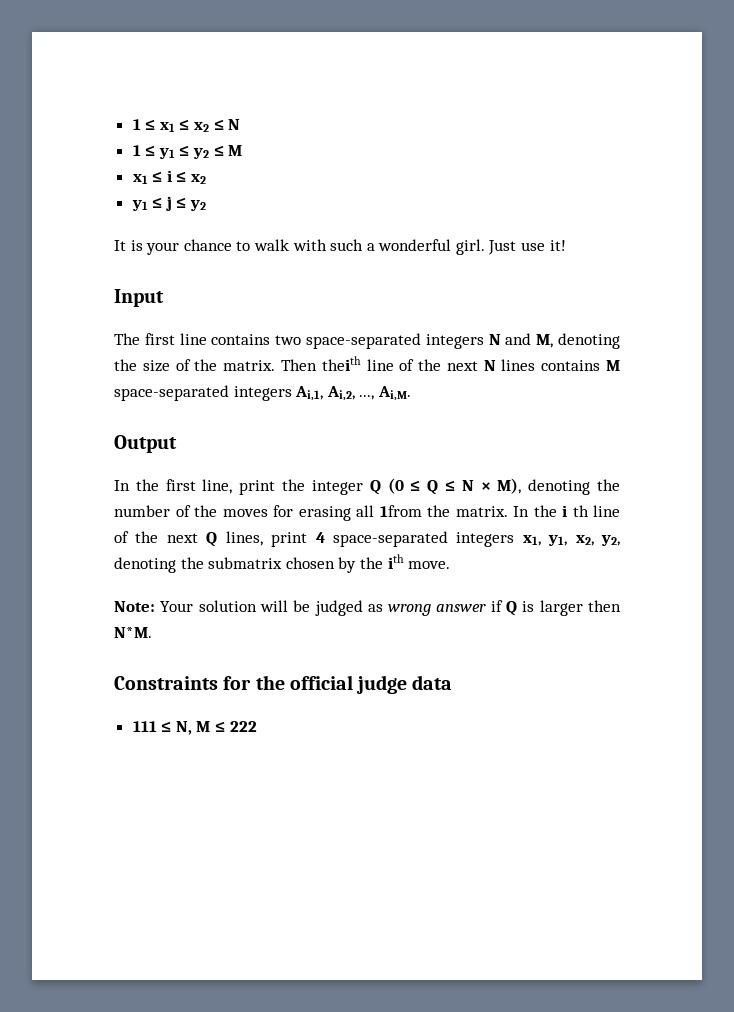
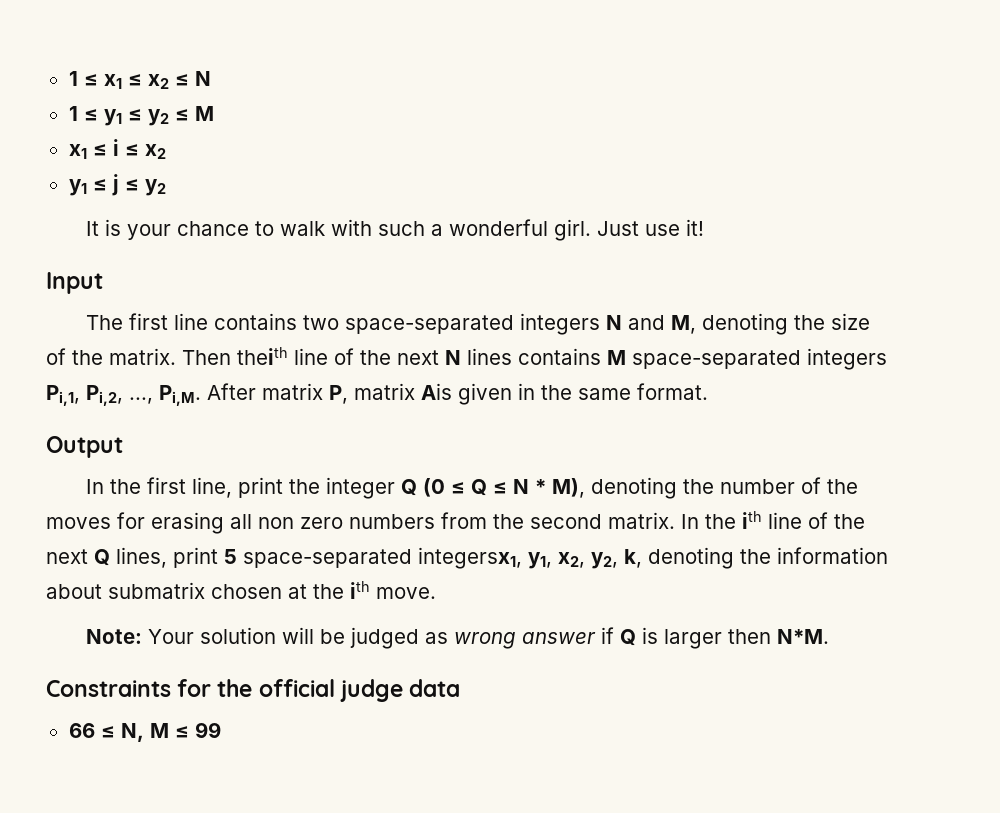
- Then theith line of the next N lines contains M space-separated integers Ai,1, Ai,2, ..., Ai,M.
+ Then theith line of the next N lines contains M space-separated integers Pi,1, Pi,2, ..., Pi,M. After matrix P, matrix Ais given in the same format.
- In the first line, print the integer Q (0 ≤ Q ≤ N × M), denoting the number of the moves for erasing all 1from the matrix.
+ In the first line, print the integer Q (0 ≤ Q ≤ N * M), denoting the number of the moves for erasing all non zero numbers from the second matrix.
- In the i th line of the next Q lines, print 4 space-separated integers x1, y1, x2, y2, denoting the submatrix chosen by the ith move.
+ In the ith line of the next Q lines, print 5 space-separated integersx1, y1, x2, y2, k, denoting the information about submatrix chosen at the ith move.
- 111 ≤ N, M ≤ 222
+ 66 ≤ N, M ≤ 99

